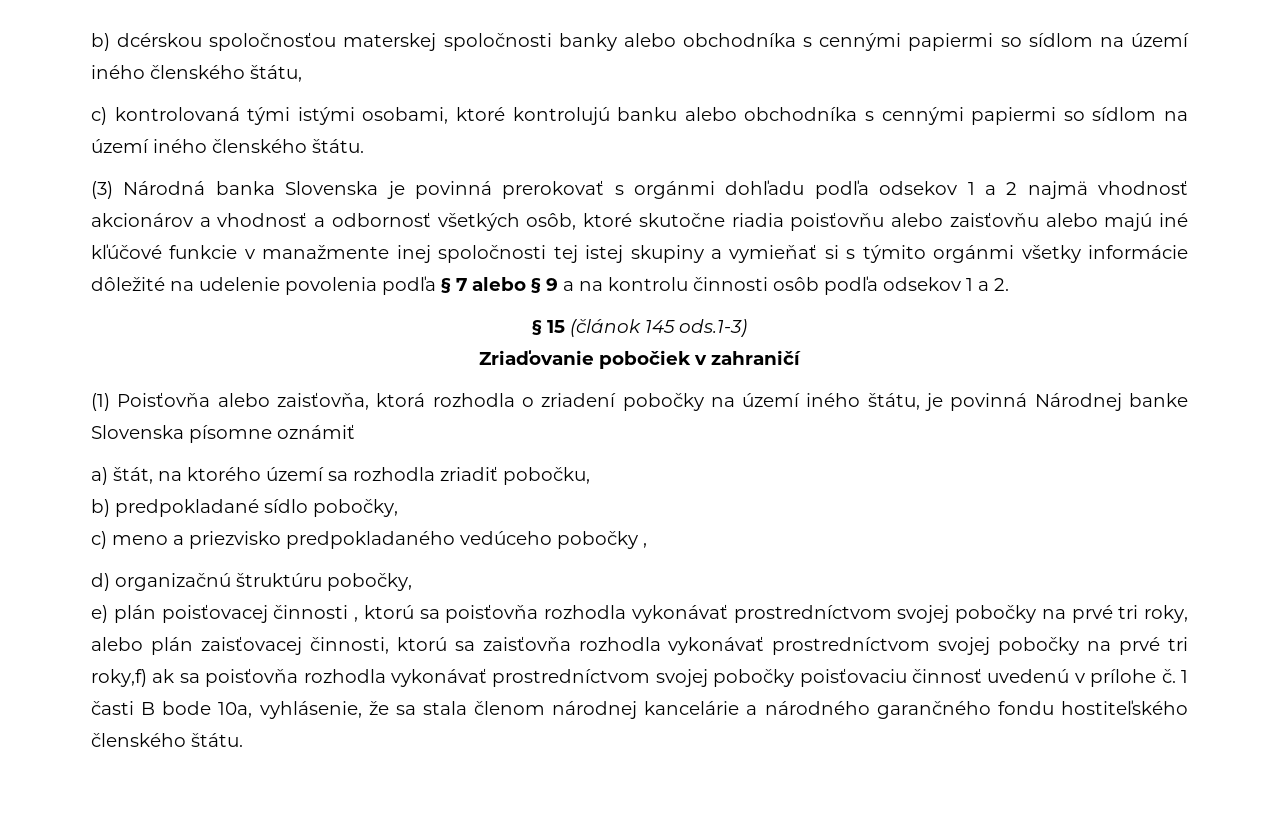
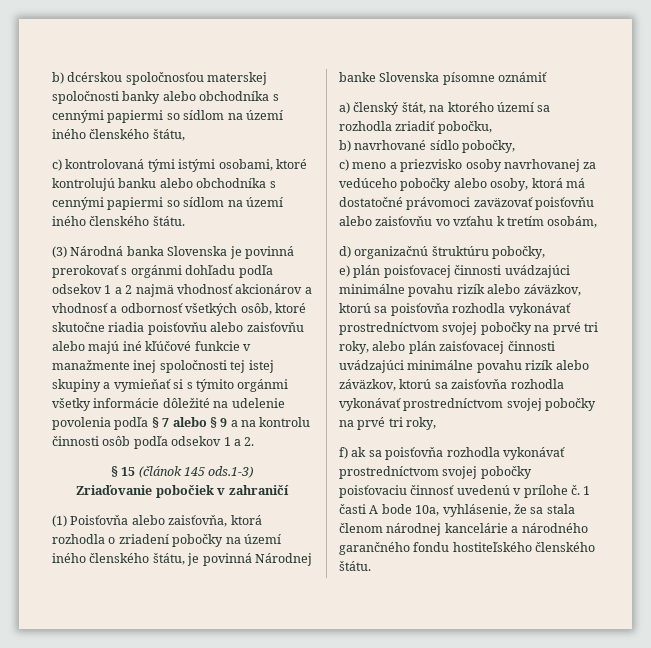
- (1) Poisťovňa alebo zaisťovňa, ktorá rozhodla o zriadení pobočky na území iného štátu, je povinná Národnej banke Slovenska písomne oznámiť
+ (1) Poisťovňa alebo zaisťovňa, ktorá rozhodla o zriadení pobočky na území iného členského štátu, je povinná Národnej banke Slovenska písomne oznámiť
- a) štát, na ktorého území sa rozhodla zriadiť pobočku,
+ a) členský štát, na ktorého území sa rozhodla zriadiť pobočku,
- b) predpokladané sídlo pobočky,
+ b) navrhované sídlo pobočky,
- c) meno a priezvisko predpokladaného vedúceho pobočky ,
+ c) meno a priezvisko osoby navrhovanej za vedúceho pobočky alebo osoby, ktorá má dostatočné právomoci zaväzovať poisťovňu alebo zaisťovňu vo vzťahu k tretím osobám,
- e) plán poisťovacej činnosti , ktorú sa poisťovňa rozhodla vykonávať prostredníctvom svojej pobočky na prvé tri roky, alebo plán zaisťovacej činnosti, ktorú sa zaisťovňa rozhodla vykonávať prostredníctvom svojej pobočky na prvé tri roky,f) ak sa poisťovňa rozhodla vykonávať prostredníctvom svojej pobočky poisťovaciu činnosť uvedenú v prílohe č.
+ e) plán poisťovacej činnosti uvádzajúci minimálne povahu rizík alebo záväzkov, ktorú sa poisťovňa rozhodla vykonávať prostredníctvom svojej pobočky na prvé tri roky, alebo plán zaisťovacej činnosti uvádzajúci minimálne povahu rizík alebo záväzkov, ktorú sa zaisťovňa rozhodla vykonávať prostredníctvom svojej pobočky na prvé tri roky,
+ f) ak sa poisťovňa rozhodla vykonávať prostredníctvom svojej pobočky poisťovaciu činnosť uvedenú v prílohe č.
- 1 časti B bode 10a, vyhlásenie, že sa stala členom národnej kancelárie a národného garančného fondu hostiteľského členského štátu.
+ 1 časti A bode 10a, vyhlásenie, že sa stala členom národnej kancelárie a národného garančného fondu hostiteľského členského štátu.

